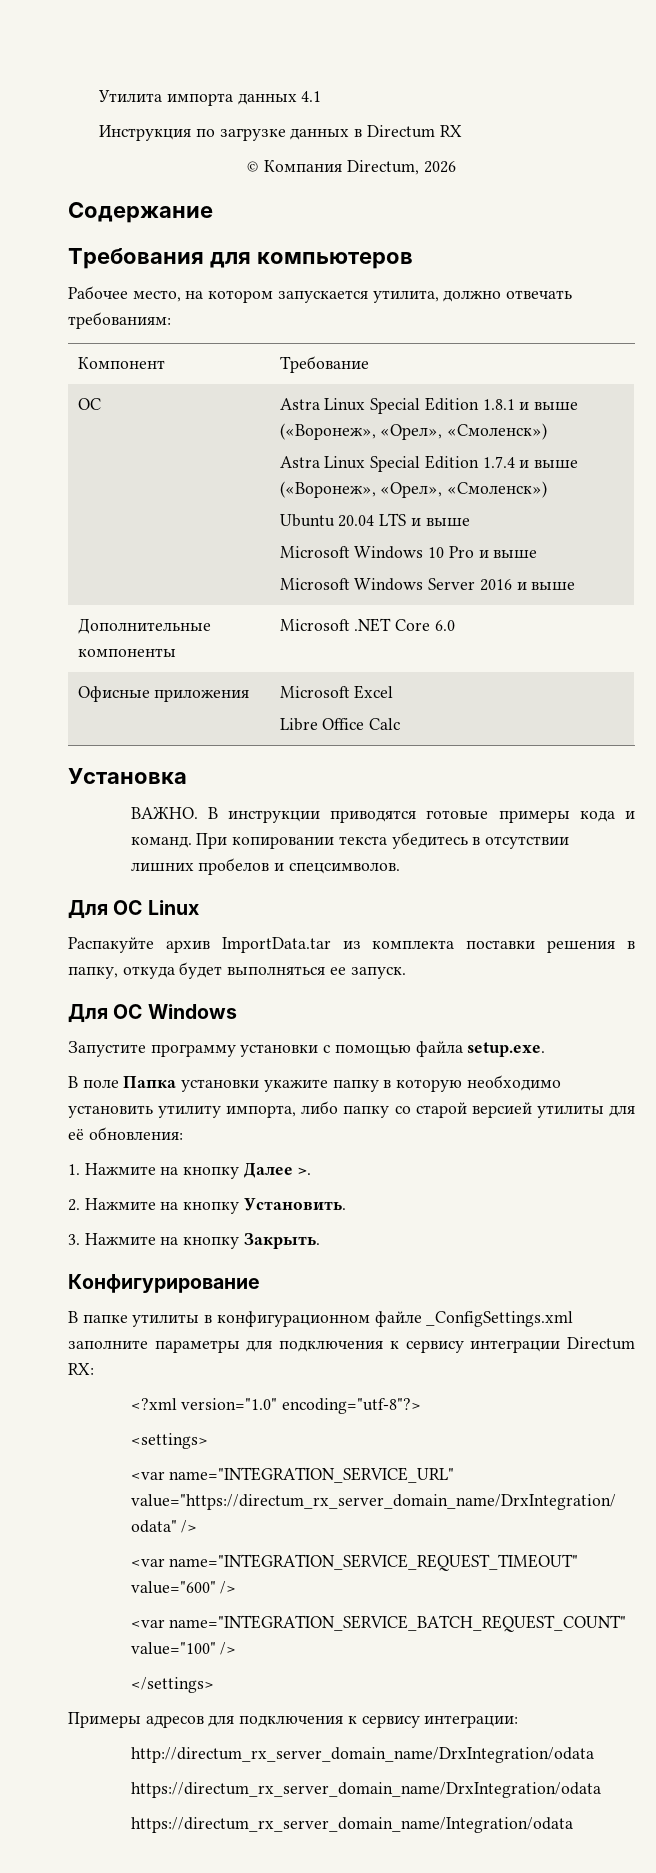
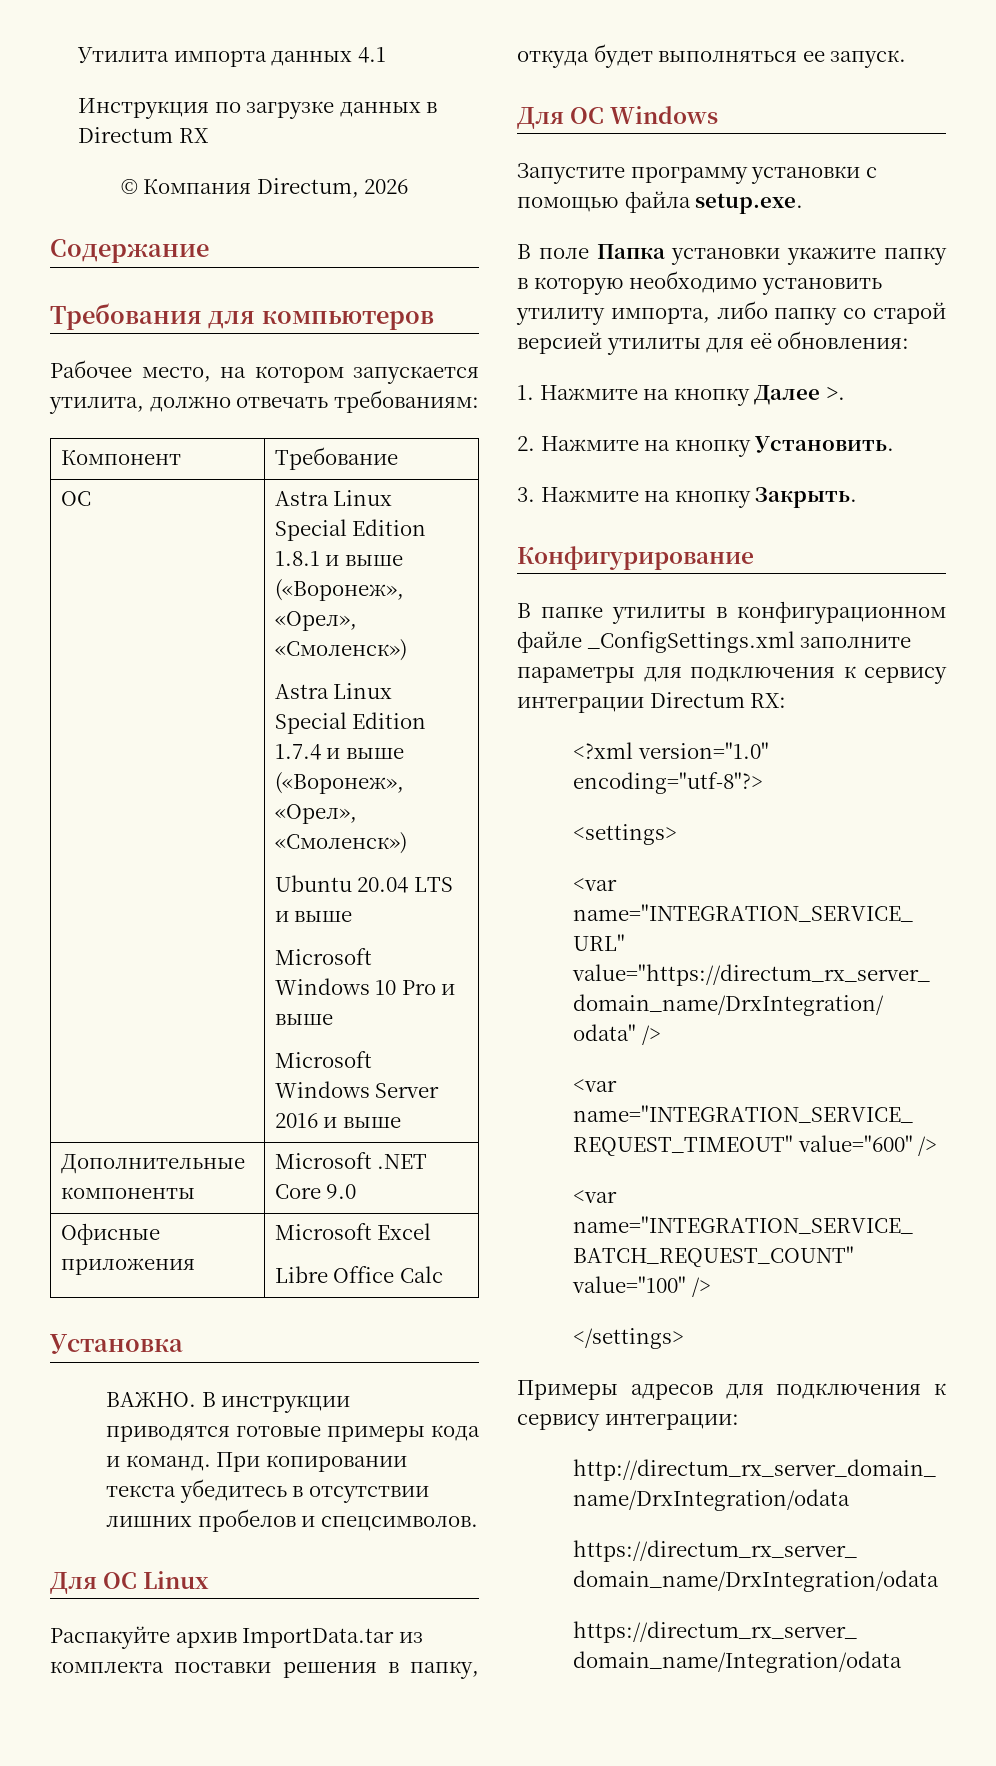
- Дополнительные компоненты | Microsoft .NET Core 6.0
+ Дополнительные компоненты | Microsoft .NET Core 9.0

